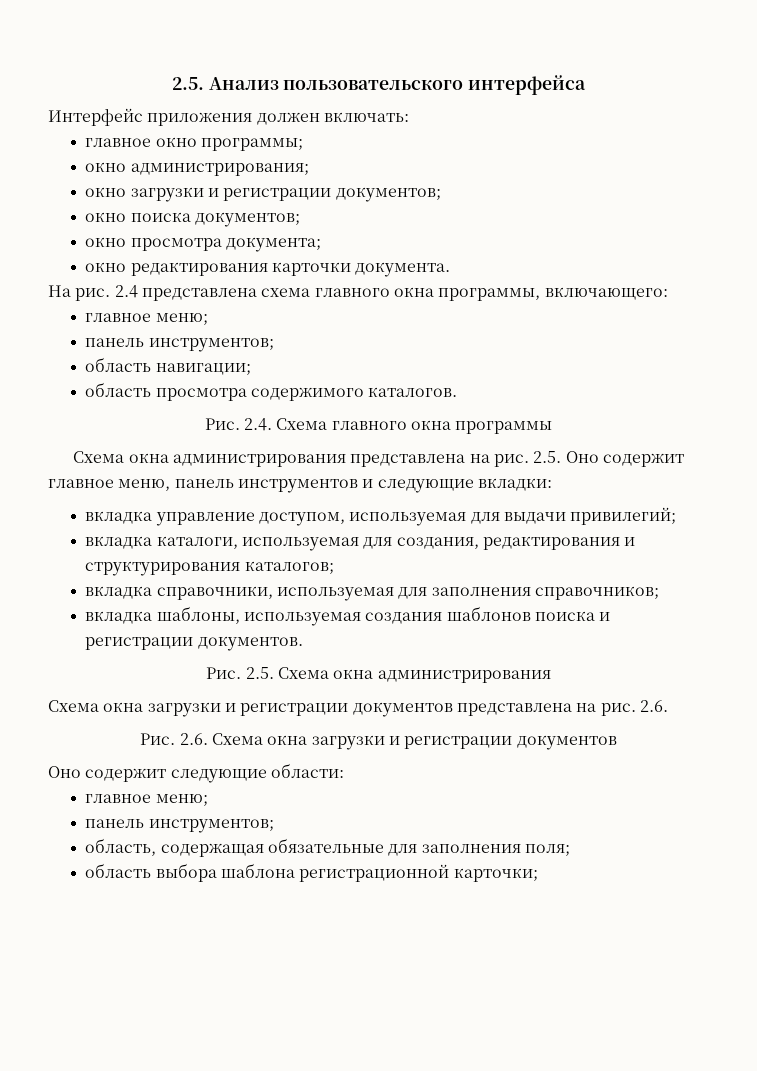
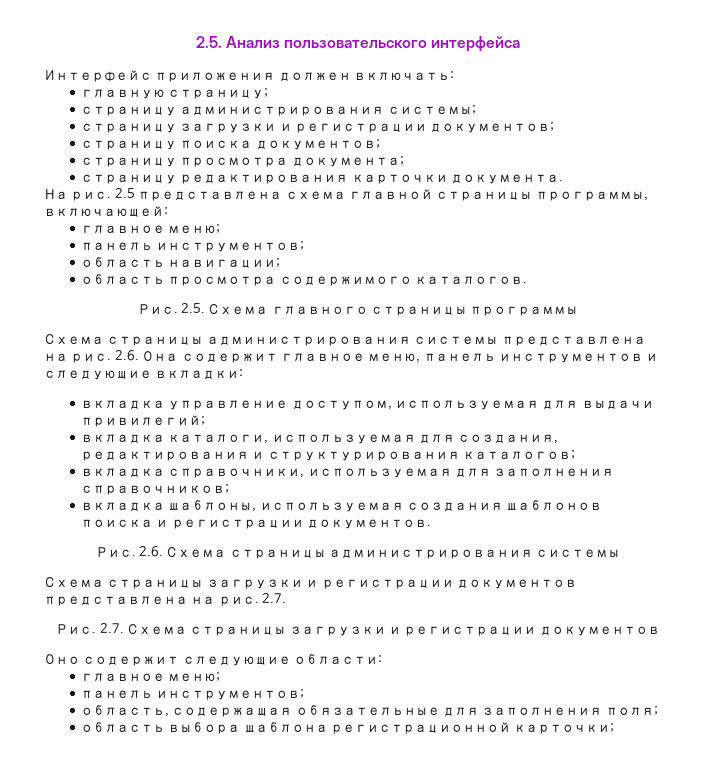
- главное окно программы;
- окно администрирования;
- окно загрузки и регистрации документов;
+ главную страницу;
+ страницу администрирования системы;
+ страницу загрузки и регистрации документов;
- окно поиска документов;
+ страницу поиска документов;
- окно просмотра документа;
+ страницу просмотра документа;
- окно редактирования карточки документа.
+ страницу редактирования карточки документа.
- 2.4 представлена схема главного окна программы, включающего:
+ 2.5 представлена схема главной страницы программы, включающей:
- Рис. 2.4. Схема главного окна программы
+ Рис. 2.5. Схема главного страницы программы
- Схема окна администрирования представлена на рис. 2.5. Оно содержит главное меню, панель инструментов и следующие вкладки:
+ Схема страницы администрирования системы представлена на рис. 2.6. Она содержит главное меню, панель инструментов и следующие вкладки:
- Рис. 2.5. Схема окна администрирования
- Схема окна загрузки и регистрации документов представлена на рис. 2.6.
- Рис. 2.6. Схема окна загрузки и регистрации документов
+ Рис. 2.6. Схема страницы администрирования системы
+ Схема страницы загрузки и регистрации документов представлена на рис. 2.7.
+ Рис. 2.7. Схема страницы загрузки и регистрации документов

